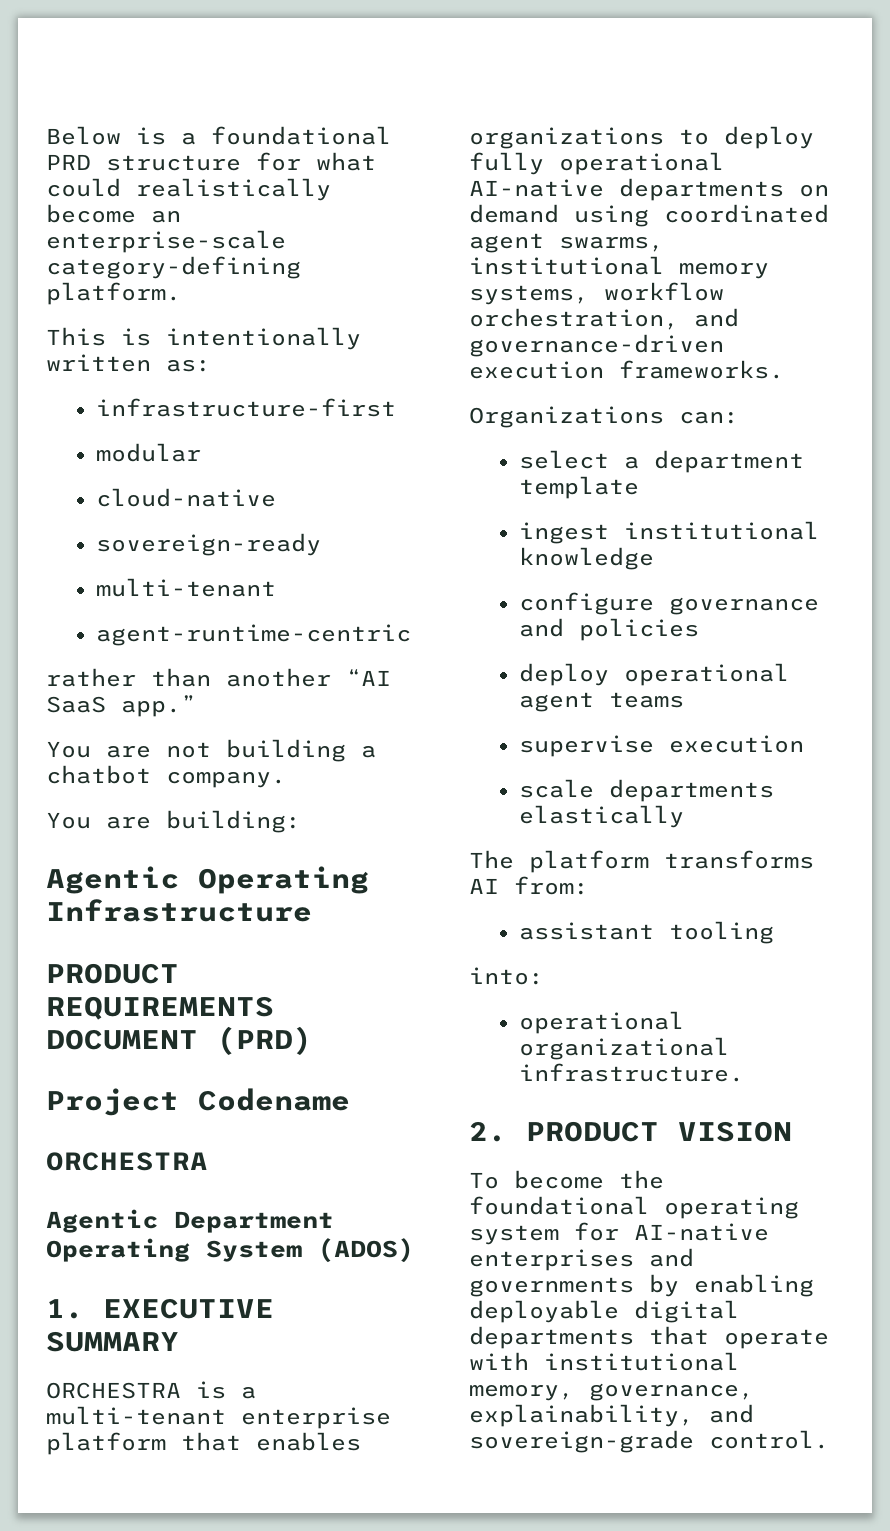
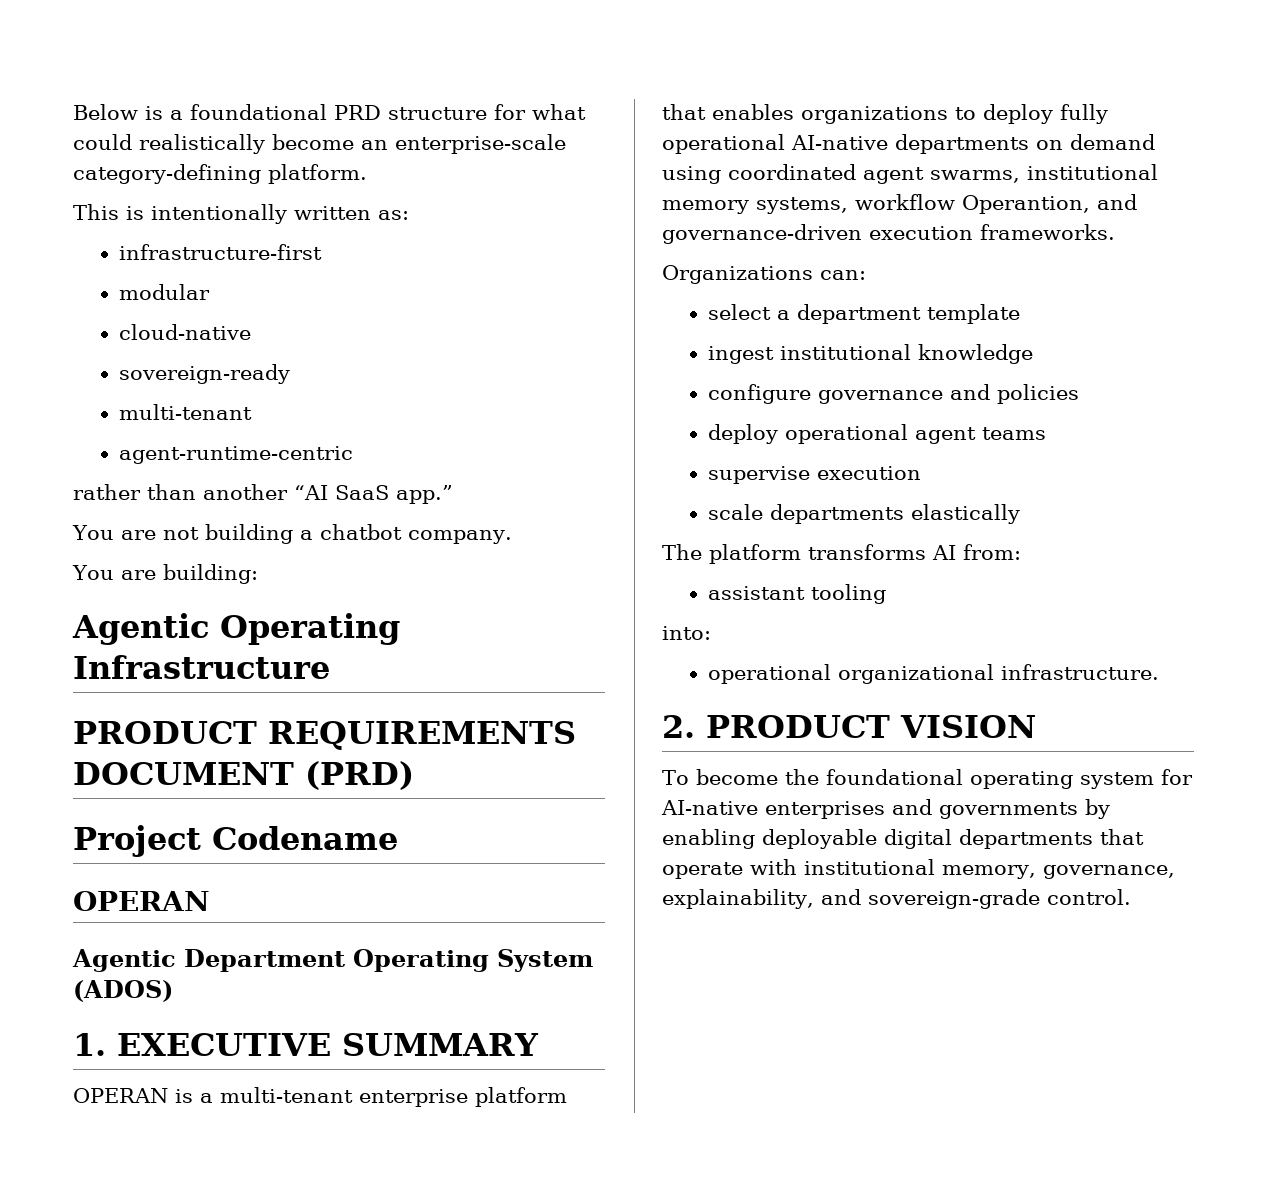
  Project Codename
- ORCHESTRA
+ OPERAN
- ORCHESTRA is a multi-tenant enterprise platform that enables organizations to deploy fully operational AI-native departments on demand using coordinated agent swarms, institutional memory systems, workflow orchestration, and governance-driven execution frameworks.
+ OPERAN is a multi-tenant enterprise platform that enables organizations to deploy fully operational AI-native departments on demand using coordinated agent swarms, institutional memory systems, workflow Operantion, and governance-driven execution frameworks.

